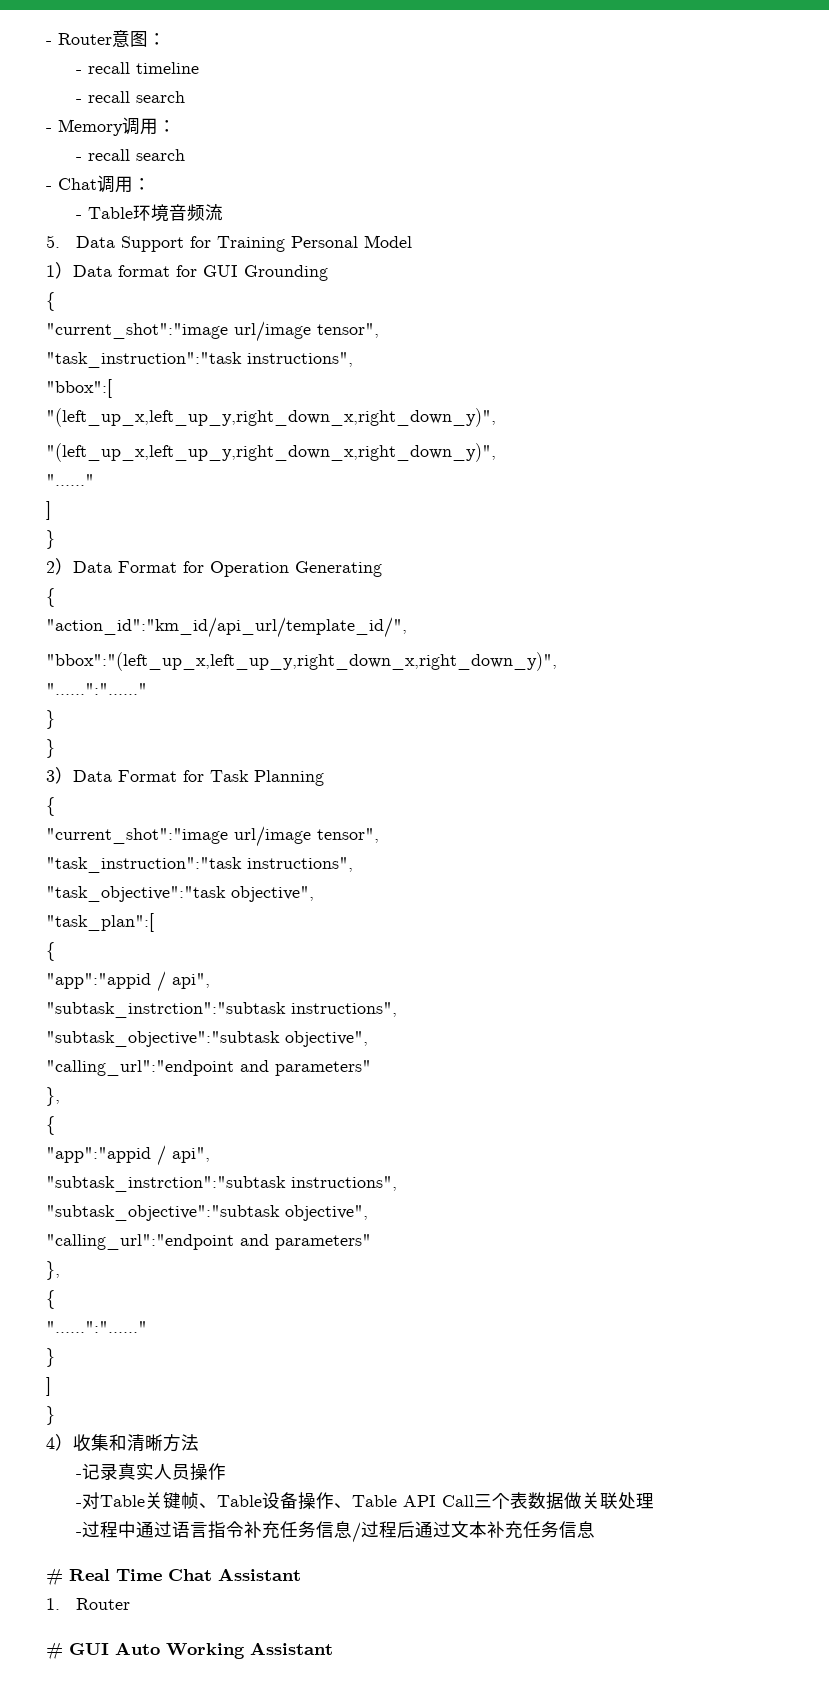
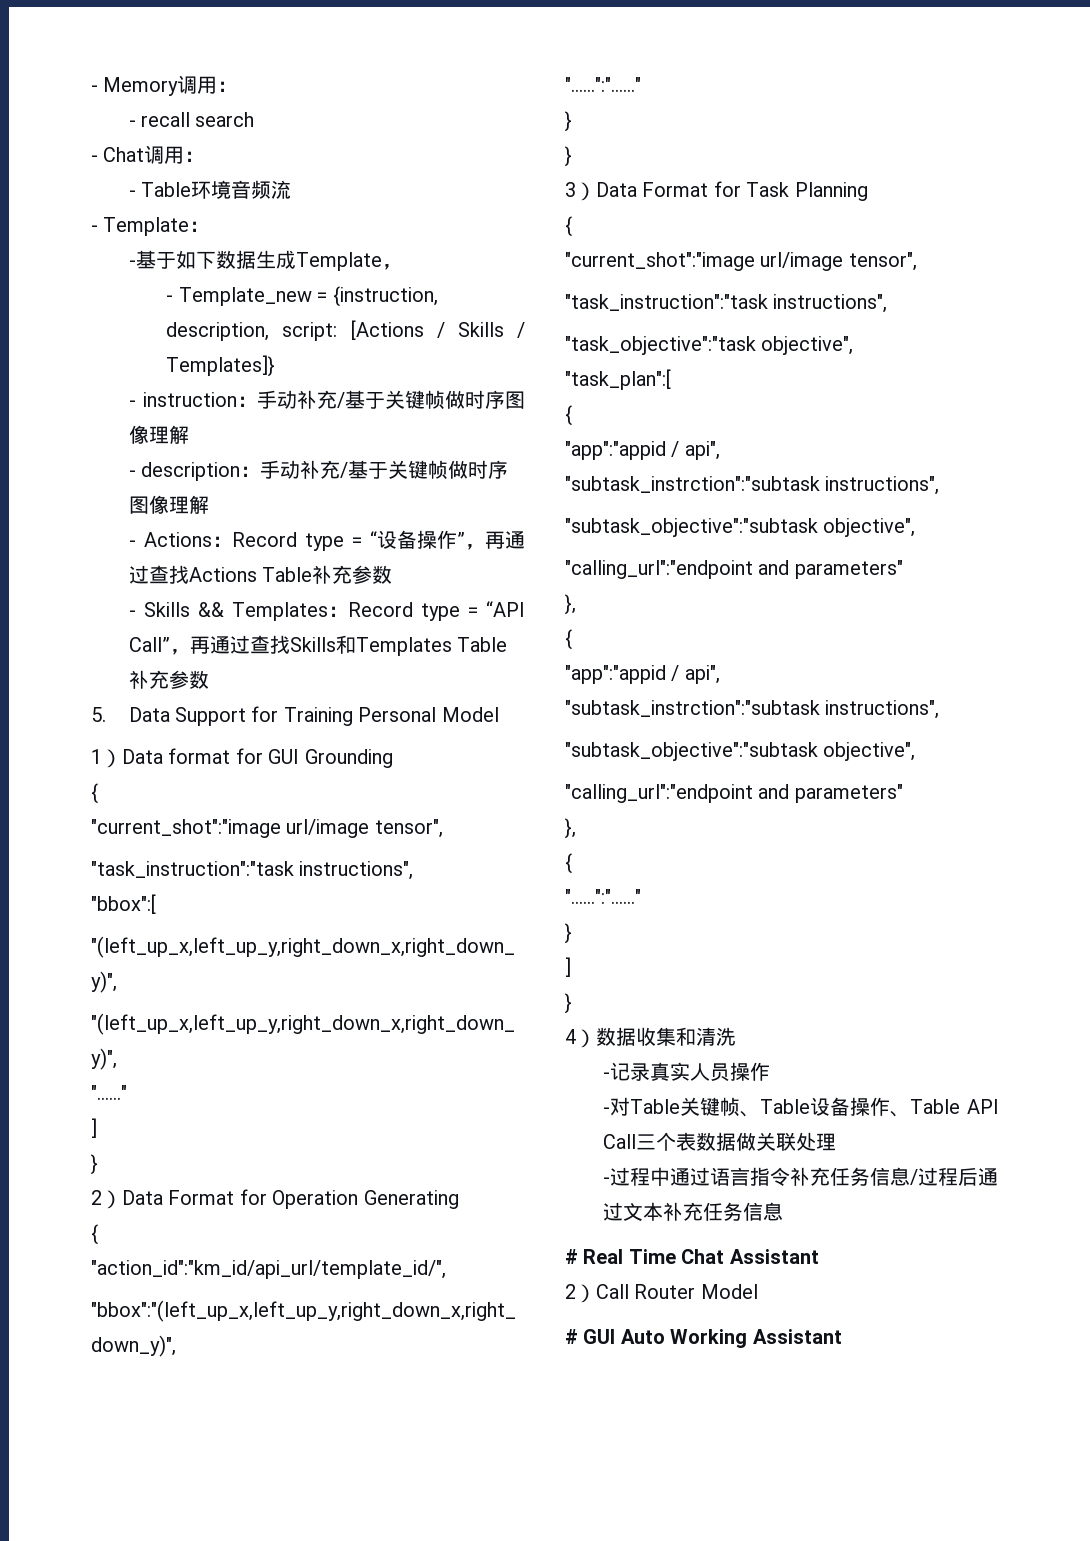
- - Router意图：
- - recall timeline
- - recall search
+ - Template：
+ -基于如下数据生成Template，
+ - Template_new = {instruction, description, script: [Actions / Skills / Templates]}
+ - instruction：手动补充/基于关键帧做时序图像理解
+ - description：手动补充/基于关键帧做时序图像理解
+ - Actions：Record type = “设备操作”，再通过查找Actions Table补充参数
+ - Skills && Templates：Record type = “API Call”，再通过查找Skills和Templates Table补充参数
- 4）收集和清晰方法
+ 4）数据收集和清洗
- 1. Router
+ 2）Call Router Model

